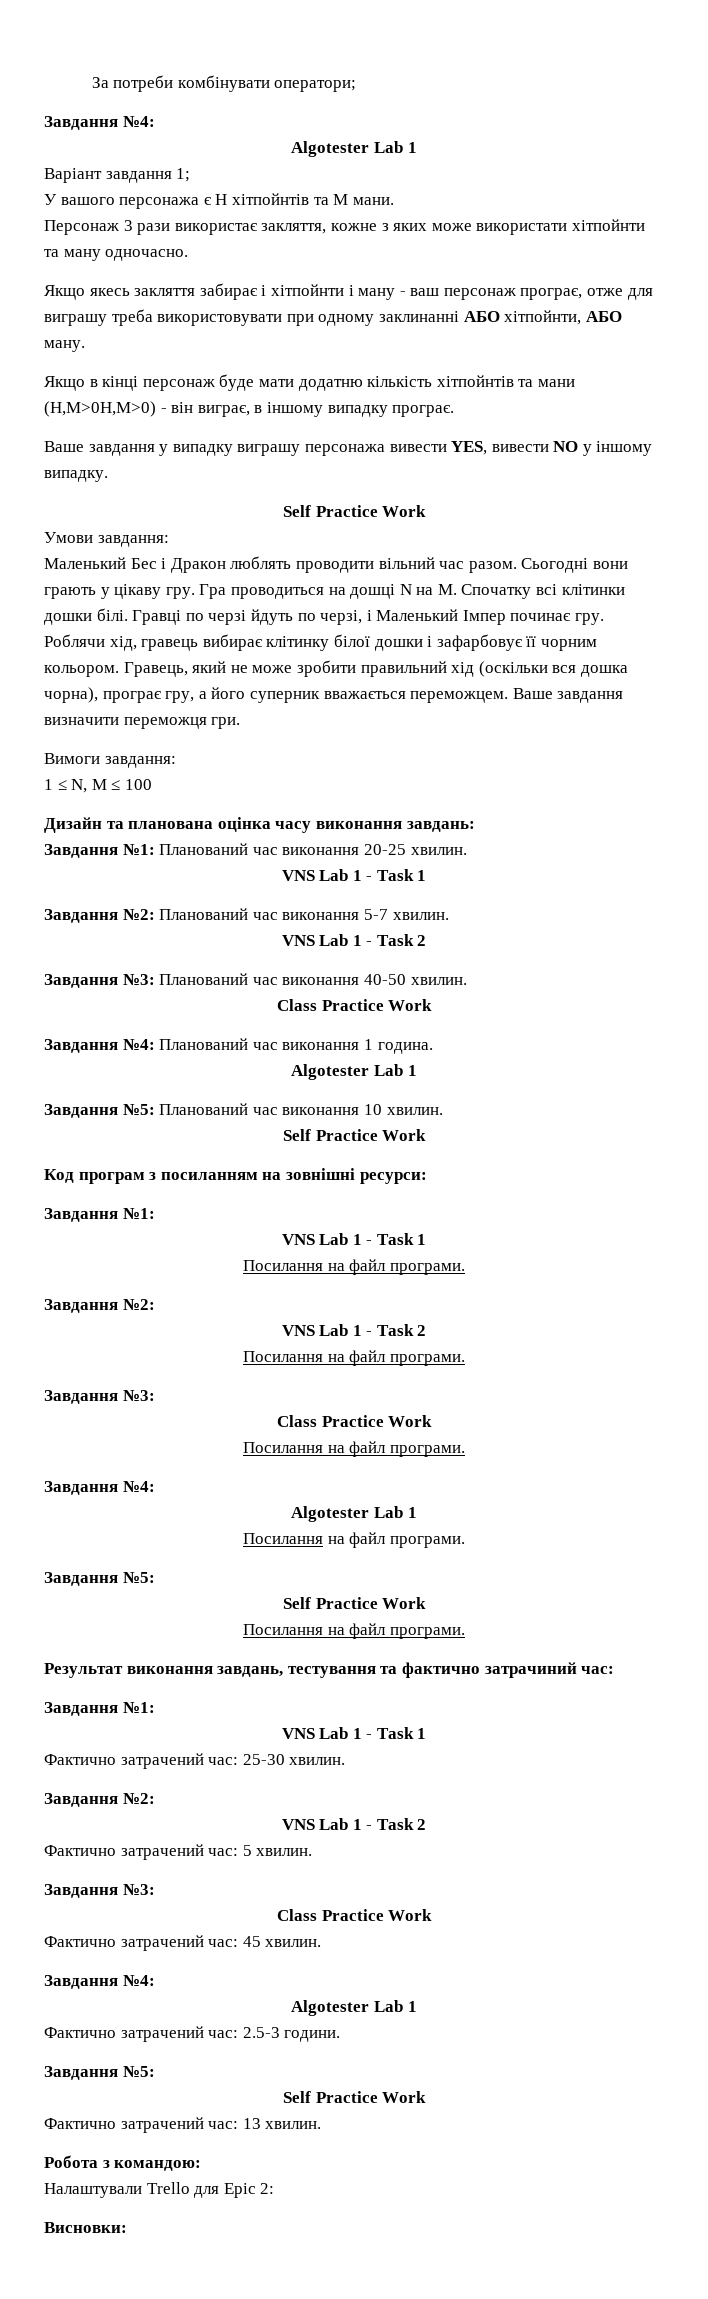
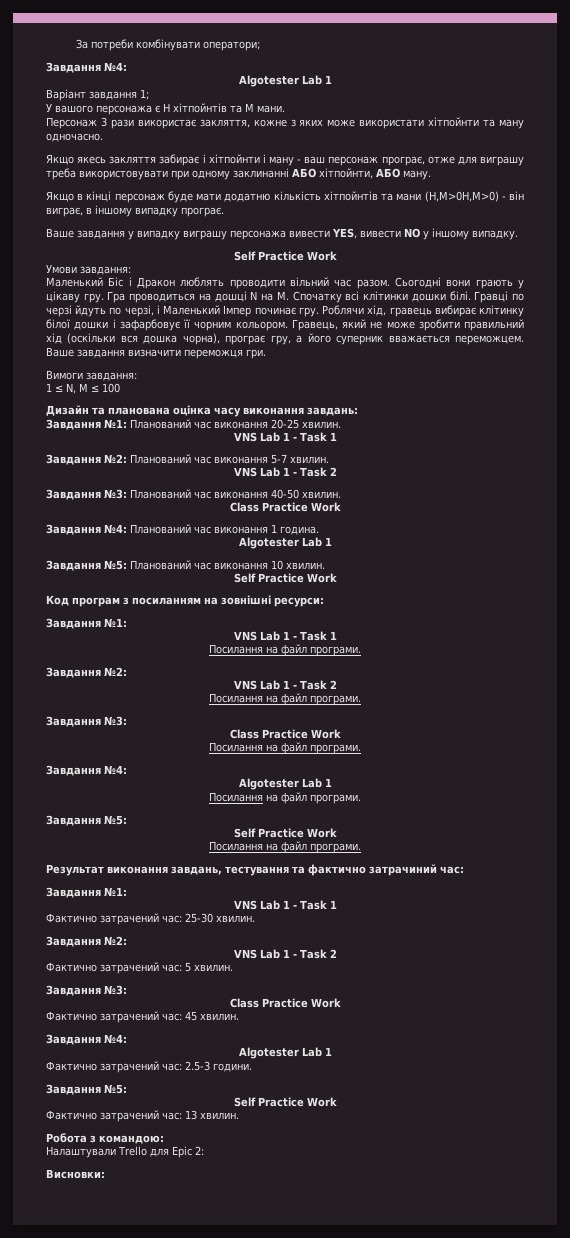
- Маленький Бес і Дракон люблять проводити вільний час разом.
+ Маленький Біс і Дракон люблять проводити вільний час разом.

